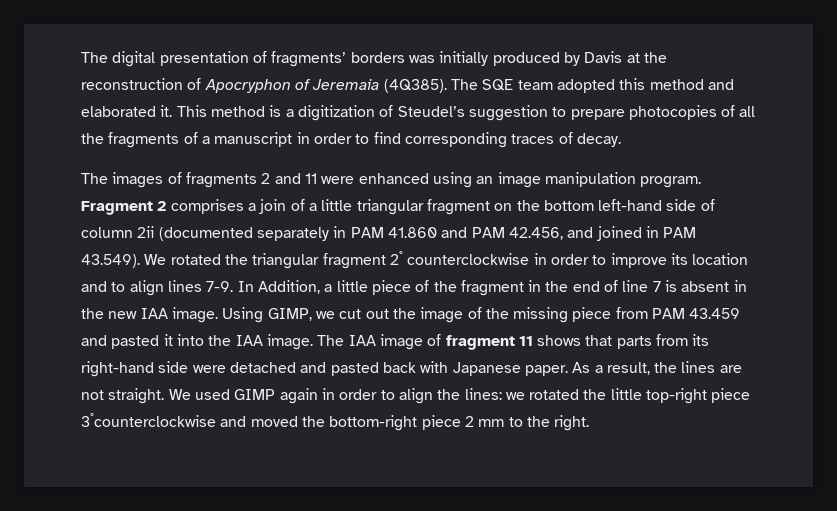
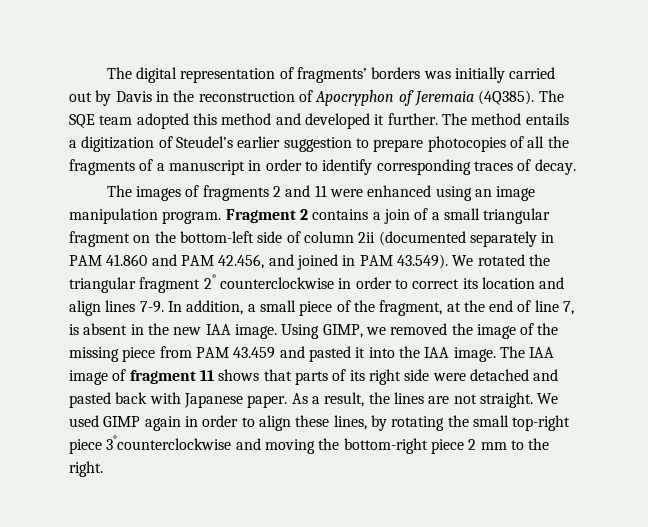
- The digital presentation of fragments’ borders was initially produced by Davis at the reconstruction of Apocryphon of Jeremaia (4Q385).
+ The digital representation of fragments’ borders was initially carried out by Davis in the reconstruction of Apocryphon of Jeremaia (4Q385).
- The SQE team adopted this method and elaborated it. This method is a digitization of Steudel’s suggestion to prepare photocopies of all the fragments of a manuscript in order to find corresponding traces of decay.
+ The SQE team adopted this method and developed it further. The method entails a digitization of Steudel’s earlier suggestion to prepare photocopies of all the fragments of a manuscript in order to identify corresponding traces of decay.
- Fragment 2 comprises a join of a little triangular fragment on the bottom left-hand side of column 2ii (documented separately in PAM 41.860 and PAM 42.456, and joined in PAM 43.549). We rotated the triangular fragment 2° counterclockwise in order to improve its location and to align lines 7-9.
+ Fragment 2 contains a join of a small triangular fragment on the bottom-left side of column 2ii (documented separately in PAM 41.860 and PAM 42.456, and joined in PAM 43.549). We rotated the triangular fragment 2° counterclockwise in order to correct its location and align lines 7-9.
- In Addition, a little piece of the fragment in the end of line 7 is absent in the new IAA image.
+ In addition, a small piece of the fragment, at the end of line 7, is absent in the new IAA image.
- Using GIMP, we cut out the image of the missing piece from PAM 43.459 and pasted it into the IAA image.
+ Using GIMP, we removed the image of the missing piece from PAM 43.459 and pasted it into the IAA image.
- The IAA image of fragment 11 shows that parts from its right-hand side were detached and pasted back with Japanese paper.
+ The IAA image of fragment 11 shows that parts of its right side were detached and pasted back with Japanese paper.
- We used GIMP again in order to align the lines: we rotated the little top-right piece 3°counterclockwise and moved the bottom-right piece 2 mm to the right.
+ We used GIMP again in order to align these lines, by rotating the small top-right piece 3°counterclockwise and moving the bottom-right piece 2 mm to the right.

